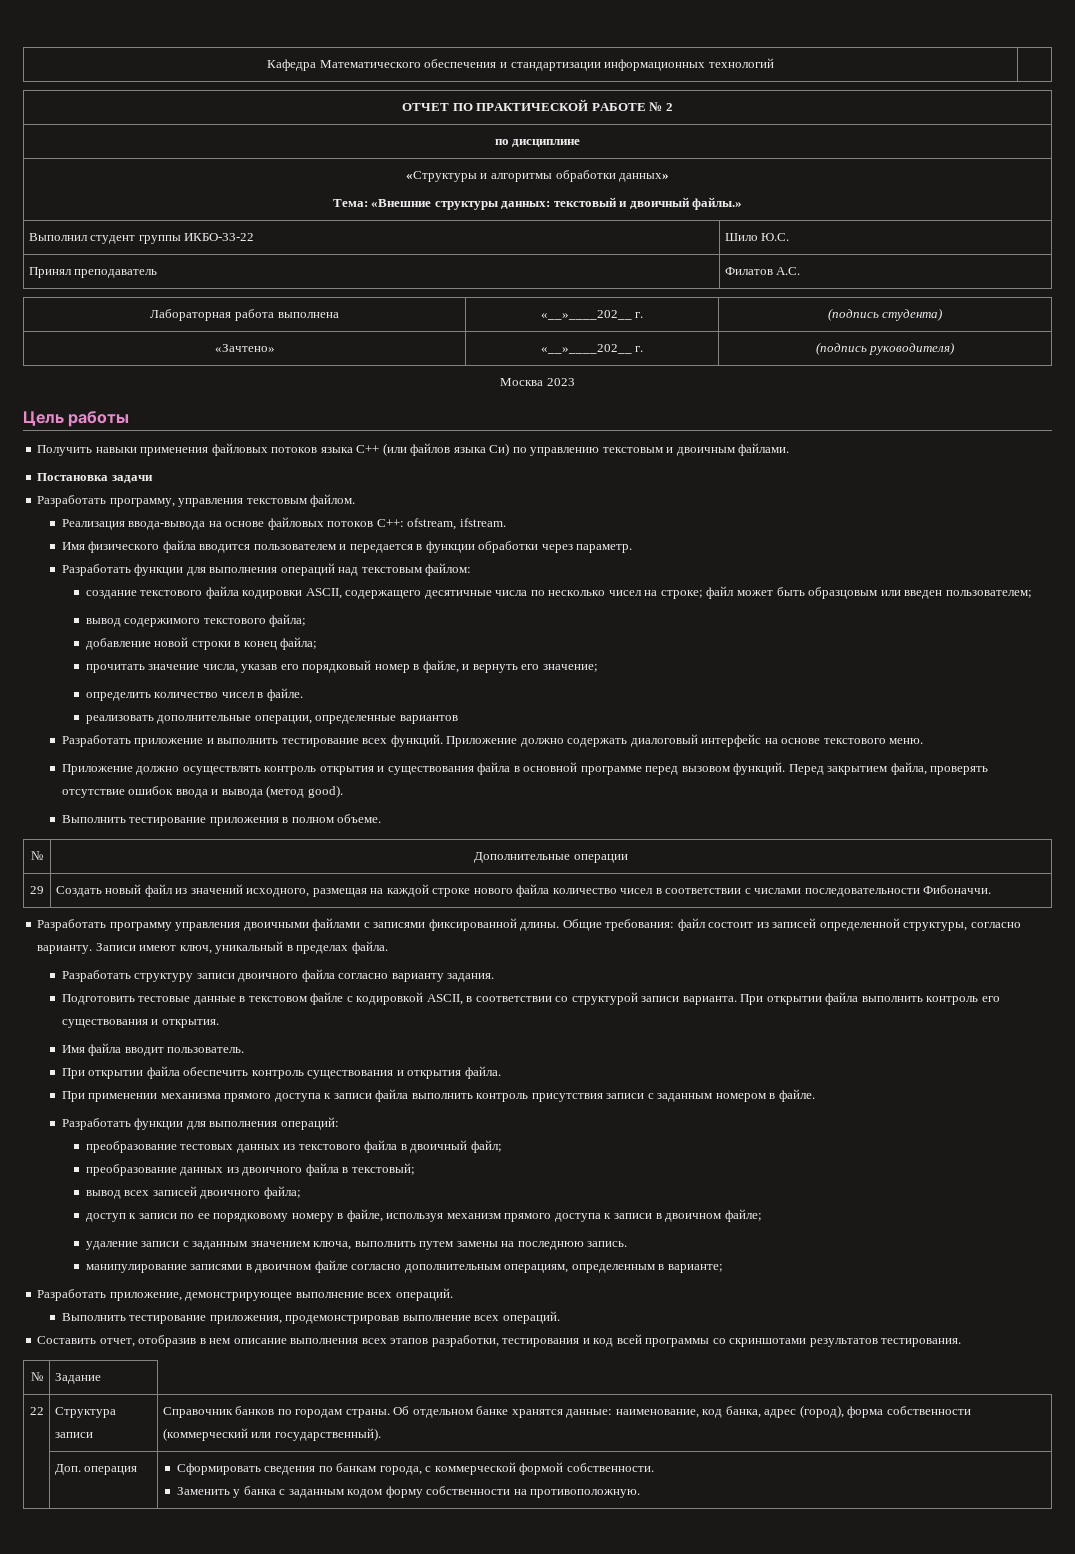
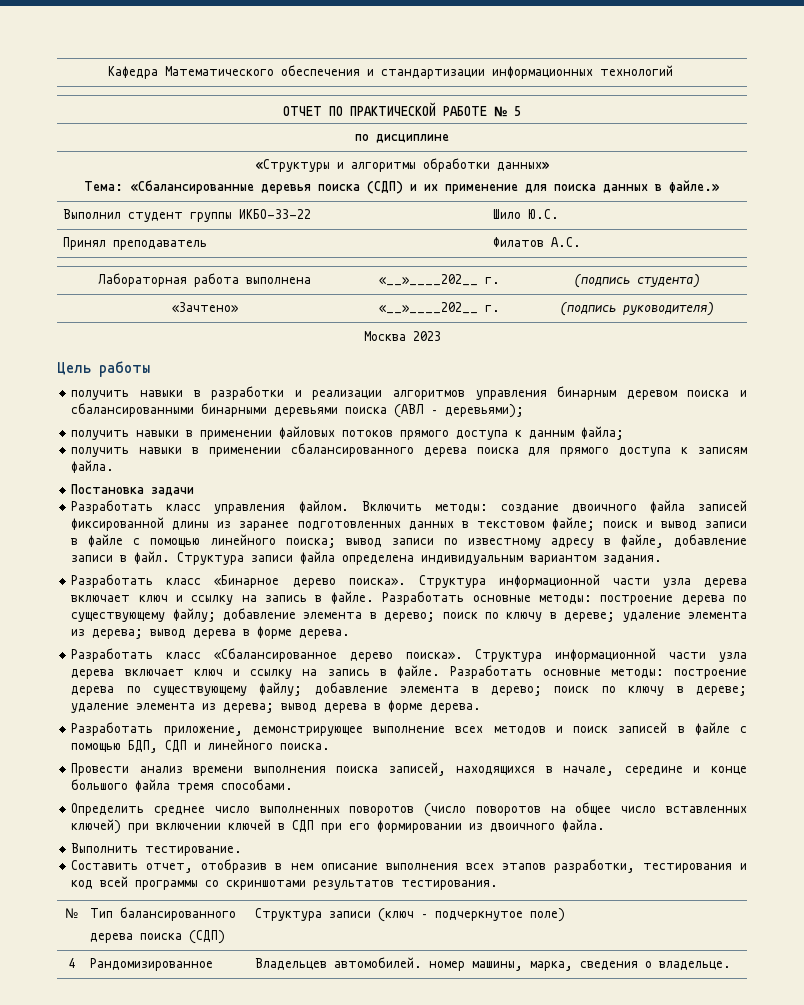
- ОТЧЕТ ПО ПРАКТИЧЕСКОЙ РАБОТЕ № 2
+ ОТЧЕТ ПО ПРАКТИЧЕСКОЙ РАБОТЕ № 5
  «Структуры и алгоритмы обработки данных»
- Тема: «Внешние структуры данных: текстовый и двоичный файлы.»
+ Тема: «Сбалансированные деревья поиска (СДП) и их применение для поиска данных в файле.»
- Получить навыки применения файловых потоков языка С++ (или файлов языка Си) по управлению текстовым и двоичным файлами.
+ получить навыки в разработки и реализации алгоритмов управления бинарным деревом поиска и сбалансированными бинарными деревьями поиска (АВЛ – деревьями);
+ получить навыки в применении файловых потоков прямого доступа к данным файла;
+ получить навыки в применении сбалансированного дерева поиска для прямого доступа к записям файла.
  Постановка задачи
- Разработать программу, управления текстовым файлом.
- Реализация ввода-вывода на основе файловых потоков С++: ofstream, ifstream.
- Имя физического файла вводится пользователем и передается в функции обработки через параметр.
- Разработать функции для выполнения операций над текстовым файлом:
- создание текстового файла кодировки ASCII, содержащего десятичные числа по несколько чисел на строке; файл может быть образцовым или введен пользователем;
- вывод содержимого текстового файла;
- добавление новой строки в конец файла;
- прочитать значение числа, указав его порядковый номер в файле, и вернуть его значение;
- определить количество чисел в файле.
- реализовать дополнительные операции, определенные вариантов
- Разработать приложение и выполнить тестирование всех функций. Приложение должно содержать диалоговый интерфейс на основе текстового меню.
- Приложение должно осуществлять контроль открытия и существования файла в основной программе перед вызовом функций. Перед закрытием файла, проверять отсутствие ошибок ввода и вывода (метод good).
- Выполнить тестирование приложения в полном объеме.
- № | Дополнительные операции
- 29 | Создать новый файл из значений исходного, размещая на каждой строке нового файла количество чисел в соответствии с числами последовательности Фибоначчи.
- Разработать программу управления двоичными файлами с записями фиксированной длины. Общие требования: файл состоит из записей определенной структуры, согласно варианту. Записи имеют ключ, уникальный в пределах файла.
- Разработать структуру записи двоичного файла согласно варианту задания.
- Подготовить тестовые данные в текстовом файле с кодировкой ASCII, в соответствии со структурой записи варианта. При открытии файла выполнить контроль его существования и открытия.
- Имя файла вводит пользователь.
- При открытии файла обеспечить контроль существования и открытия файла.
- При применении механизма прямого доступа к записи файла выполнить контроль присутствия записи с заданным номером в файле.
- Разработать функции для выполнения операций:
- преобразование тестовых данных из текстового файла в двоичный файл;
- преобразование данных из двоичного файла в текстовый;
- вывод всех записей двоичного файла;
- доступ к записи по ее порядковому номеру в файле, используя механизм прямого доступа к записи в двоичном файле;
- удаление записи с заданным значением ключа, выполнить путем замены на последнюю запись.
- манипулирование записями в двоичном файле согласно дополнительным операциям, определенным в варианте;
+ Разработать класс управления файлом. Включить методы: создание двоичного файла записей фиксированной длины из заранее подготовленных данных в текстовом файле; поиск и вывод записи в файле с помощью линейного поиска; вывод записи по известному адресу в файле, добавление записи в файл. Структура записи файла определена индивидуальным вариантом задания.
+ Разработать класс «Бинарное дерево поиска». Структура информационной части узла дерева включает ключ и ссылку на запись в файле. Разработать основные методы: построение дерева по существующему файлу; добавление элемента в дерево; поиск по ключу в дереве; удаление элемента из дерева; вывод дерева в форме дерева.
+ Разработать класс «Сбалансированное дерево поиска». Структура информационной части узла дерева включает ключ и ссылку на запись в файле. Разработать основные методы: построение дерева по существующему файлу; добавление элемента в дерево; поиск по ключу в дереве; удаление элемента из дерева; вывод дерева в форме дерева.
- Разработать приложение, демонстрирующее выполнение всех операций.
- Выполнить тестирование приложения, продемонстрировав выполнение всех операций.
+ Разработать приложение, демонстрирующее выполнение всех методов и поиск записей в файле с помощью БДП, СДП и линейного поиска.
+ Провести анализ времени выполнения поиска записей, находящихся в начале, середине и конце большого файла тремя способами.
+ Определить среднее число выполненных поворотов (число поворотов на общее число вставленных ключей) при включении ключей в СДП при его формировании из двоичного файла.
+ Выполнить тестирование.
- № | Задание
- 22 | Структура записи | Справочник банков по городам страны. Об отдельном банке хранятся данные: наименование, код банка, адрес (город), форма собственности (коммерческий или государственный).
- | Доп. операция | Сформировать сведения по банкам города, с коммерческой формой собственности.
- Заменить у банка с заданным кодом форму собственности на противоположную.
+ № | Тип балансированного
+ дерева поиска (СДП) | Структура записи (ключ – подчеркнутое поле)
+ 4 | Рандомизированное | Владельцев автомобилей. номер машины, марка, сведения о владельце.

